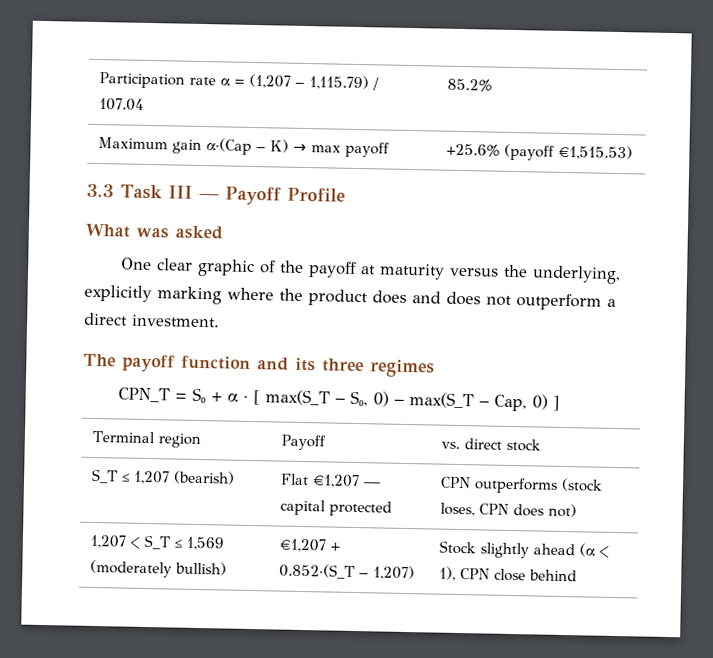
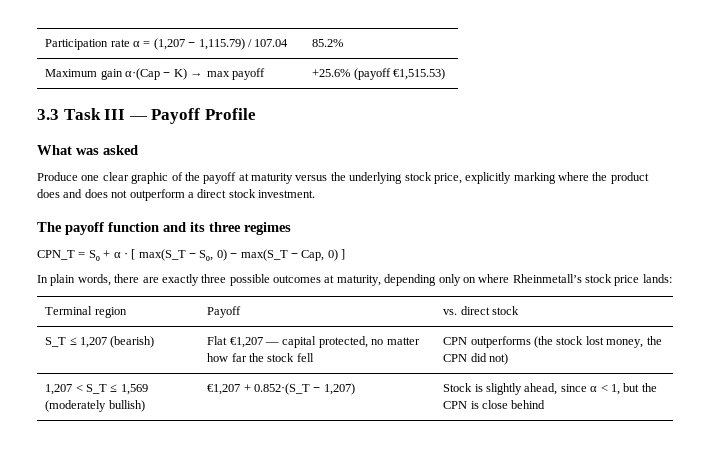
- One clear graphic of the payoff at maturity versus the underlying, explicitly marking where the product does and does not outperform a direct investment.
+ Produce one clear graphic of the payoff at maturity versus the underlying stock price, explicitly marking where the product does and does not outperform a direct stock investment.
+ In plain words, there are exactly three possible outcomes at maturity, depending only on where Rheinmetall’s stock price lands:
- S_T ≤ 1,207 (bearish) | Flat €1,207 — capital protected | CPN outperforms (stock loses, CPN does not)
+ S_T ≤ 1,207 (bearish) | Flat €1,207 — capital protected, no matter how far the stock fell | CPN outperforms (the stock lost money, the CPN did not)
- 1,207 < S_T ≤ 1,569 (moderately bullish) | €1,207 + 0.852·(S_T − 1,207) | Stock slightly ahead (α < 1), CPN close behind
+ 1,207 < S_T ≤ 1,569 (moderately bullish) | €1,207 + 0.852·(S_T − 1,207) | Stock is slightly ahead, since α < 1, but the CPN is close behind

